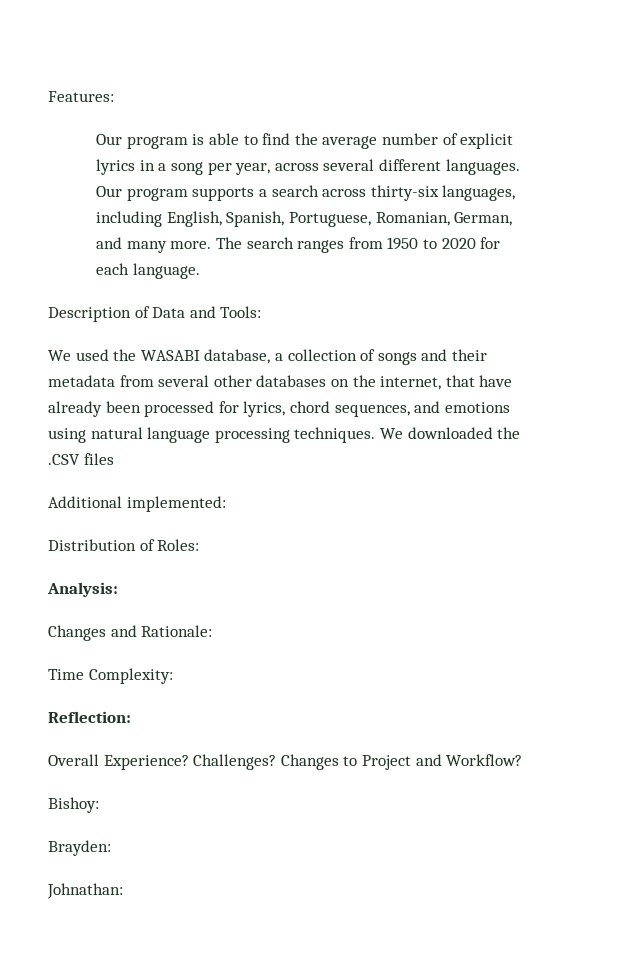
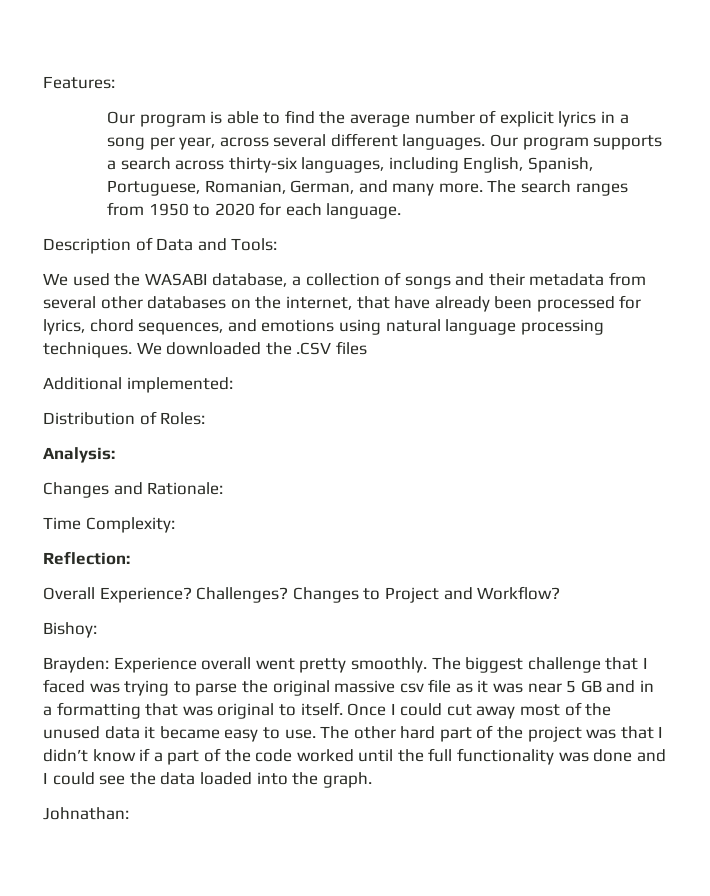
- Brayden:
+ Brayden: Experience overall went pretty smoothly. The biggest challenge that I faced was trying to parse the original massive csv file as it was near 5 GB and in a formatting that was original to itself. Once I could cut away most of the unused data it became easy to use. The other hard part of the project was that I didn’t know if a part of the code worked until the full functionality was done and I could see the data loaded into the graph.

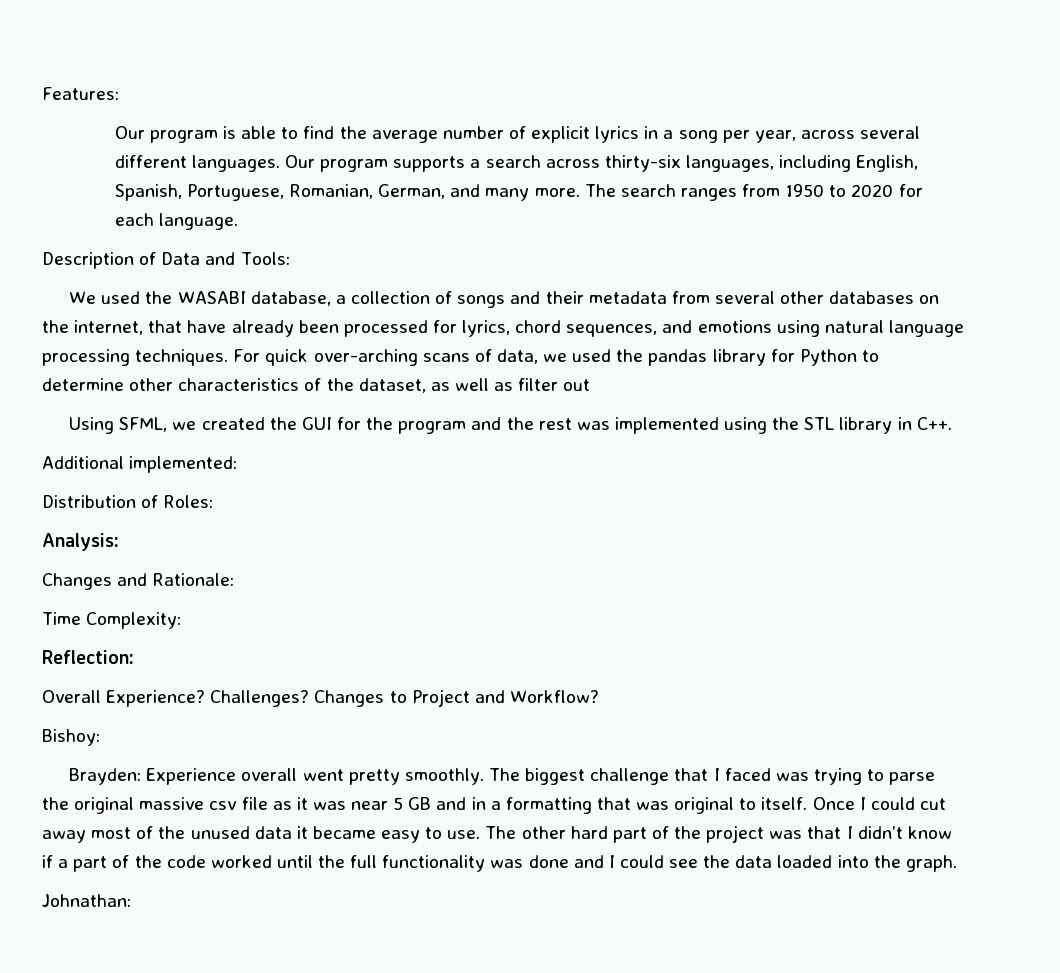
- We downloaded the .CSV files
+ For quick over-arching scans of data, we used the pandas library for Python to determine other characteristics of the dataset, as well as filter out
+ Using SFML, we created the GUI for the program and the rest was implemented using the STL library in C++.

